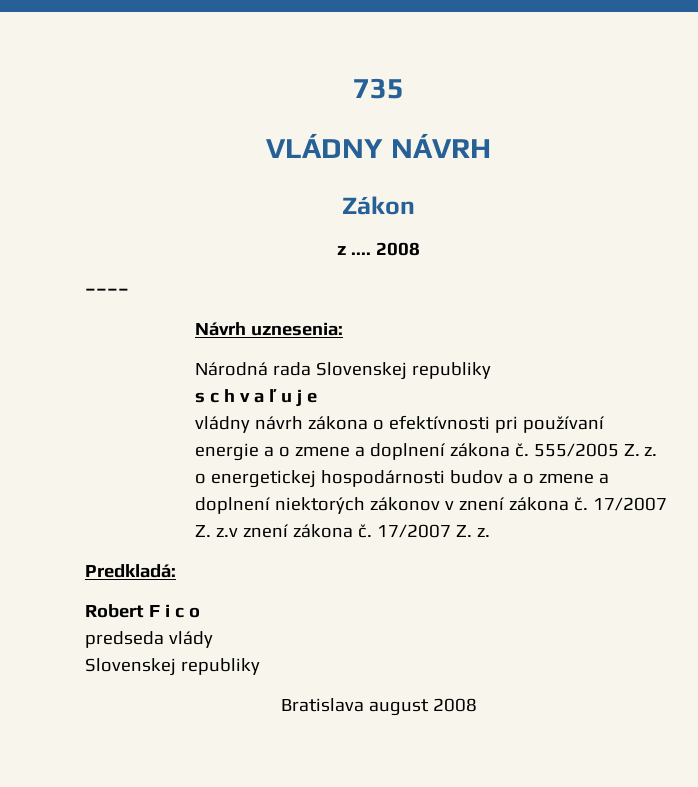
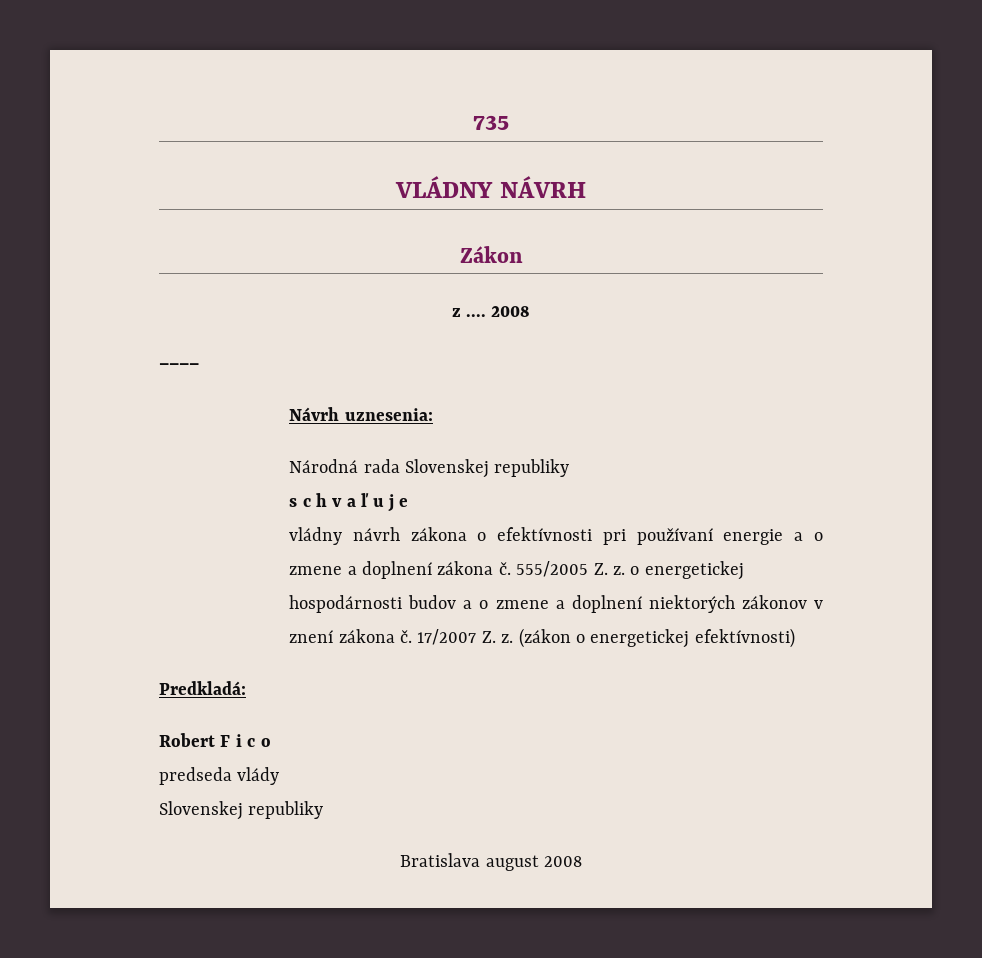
- 17/2007 Z. z.v znení zákona č. 17/2007 Z. z.
+ 17/2007 Z. z. (zákon o energetickej efektívnosti)

